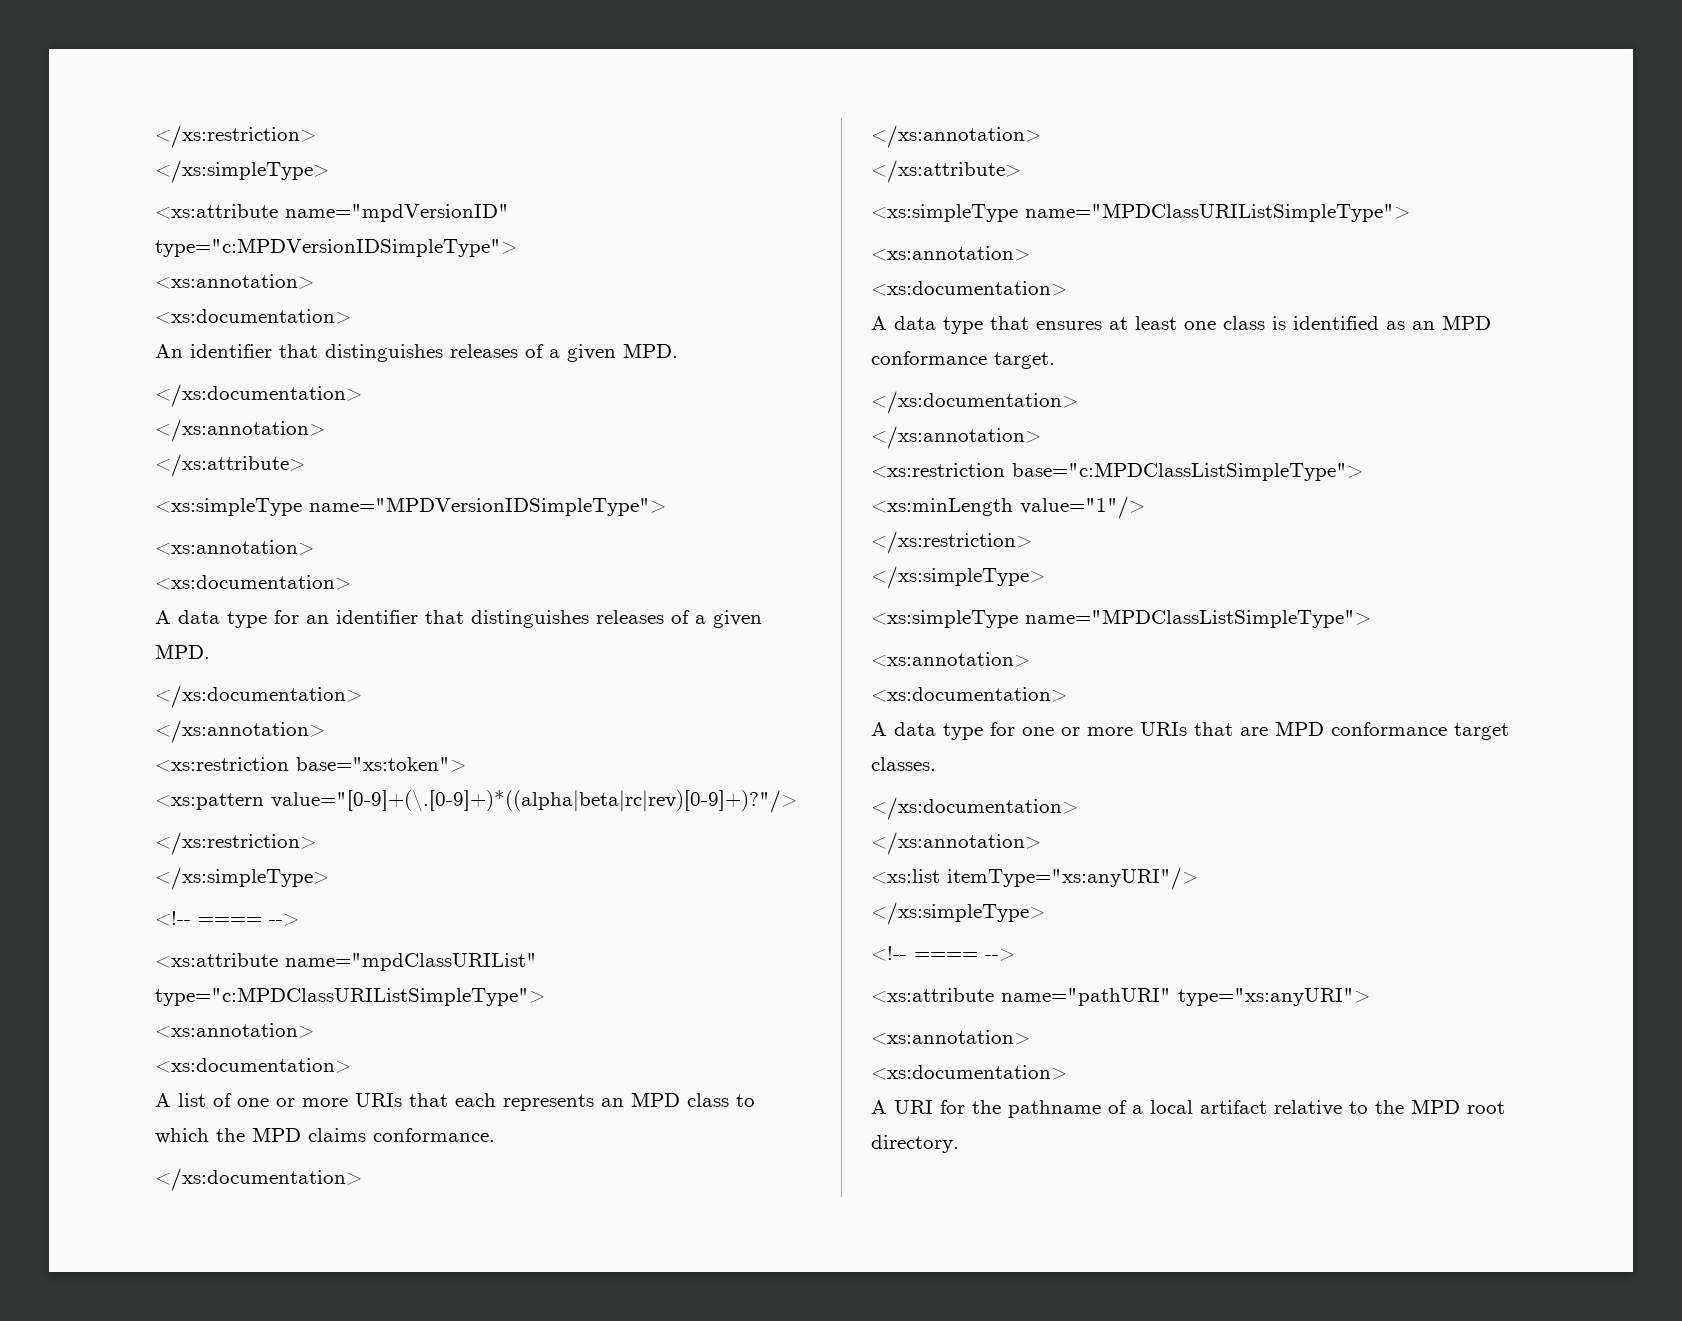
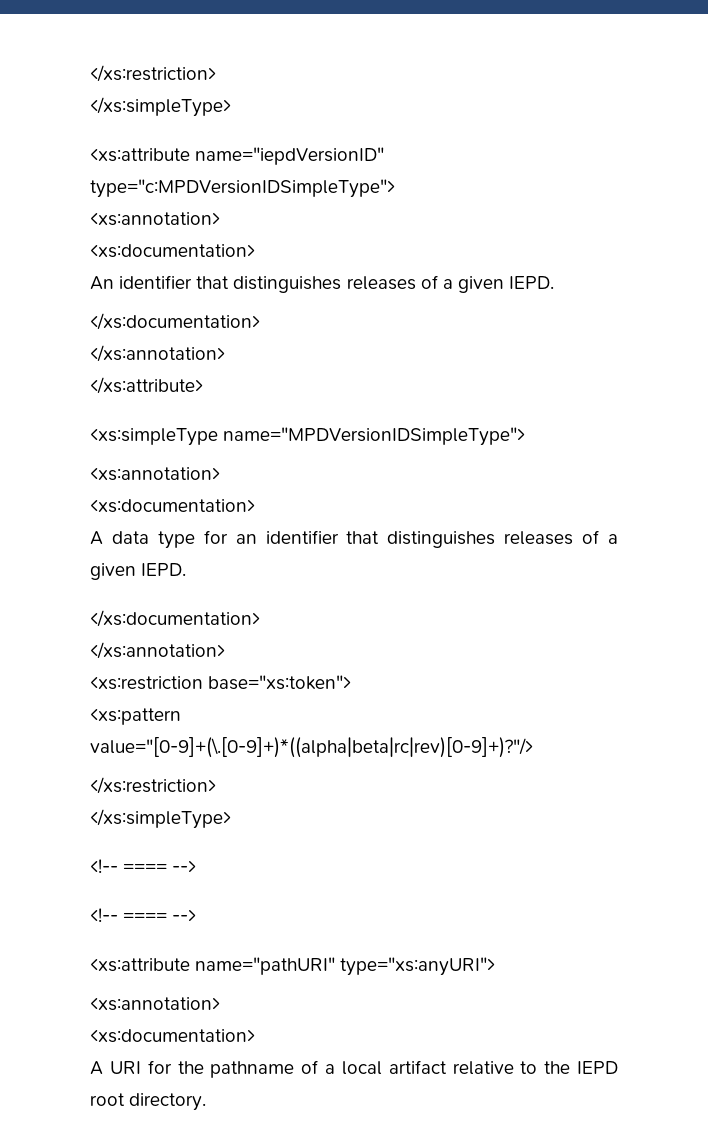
- <xs:attribute name="mpdVersionID" type="c:MPDVersionIDSimpleType">
+ <xs:attribute name="iepdVersionID" type="c:MPDVersionIDSimpleType">
- An identifier that distinguishes releases of a given MPD.
+ An identifier that distinguishes releases of a given IEPD.
- A data type for an identifier that distinguishes releases of a given MPD.
+ A data type for an identifier that distinguishes releases of a given IEPD.
- <xs:attribute name="mpdClassURIList" type="c:MPDClassURIListSimpleType">
- <xs:annotation>
- <xs:documentation>
- A list of one or more URIs that each represents an MPD class to which the MPD claims conformance.
- </xs:documentation>
- </xs:annotation>
- </xs:attribute>
- <xs:simpleType name="MPDClassURIListSimpleType">
- <xs:annotation>
- <xs:documentation>
- A data type that ensures at least one class is identified as an MPD conformance target.
- </xs:documentation>
- </xs:annotation>
- <xs:restriction base="c:MPDClassListSimpleType">
- <xs:minLength value="1"/>
- </xs:restriction>
- </xs:simpleType>
- <xs:simpleType name="MPDClassListSimpleType">
- <xs:annotation>
- <xs:documentation>
- A data type for one or more URIs that are MPD conformance target classes.
- </xs:documentation>
- </xs:annotation>
- <xs:list itemType="xs:anyURI"/>
- </xs:simpleType>
- A URI for the pathname of a local artifact relative to the MPD root directory.
+ A URI for the pathname of a local artifact relative to the IEPD root directory.

